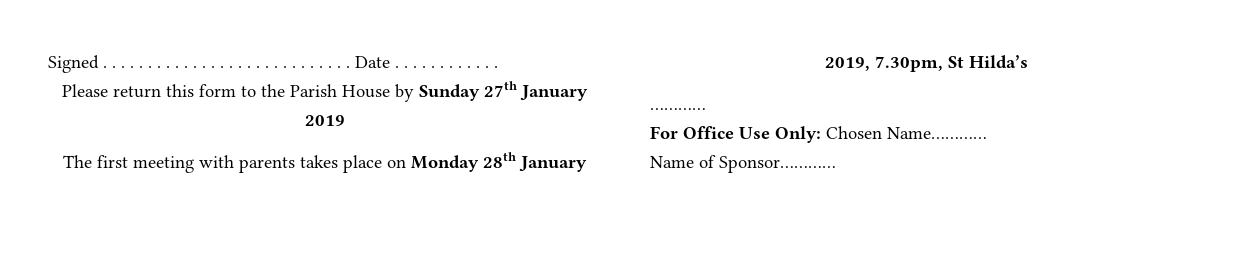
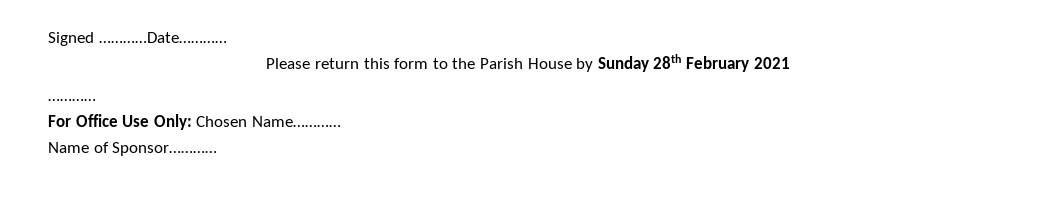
- Signed . . . . . . . . . . . . . . . . . . . . . . . . . . . . Date . . . . . . . . . . . .
+ Signed …………Date…………
- Please return this form to the Parish House by Sunday 27th January 2019
- The first meeting with parents takes place on Monday 28th January 2019, 7.30pm, St Hilda’s
+ Please return this form to the Parish House by Sunday 28th February 2021

